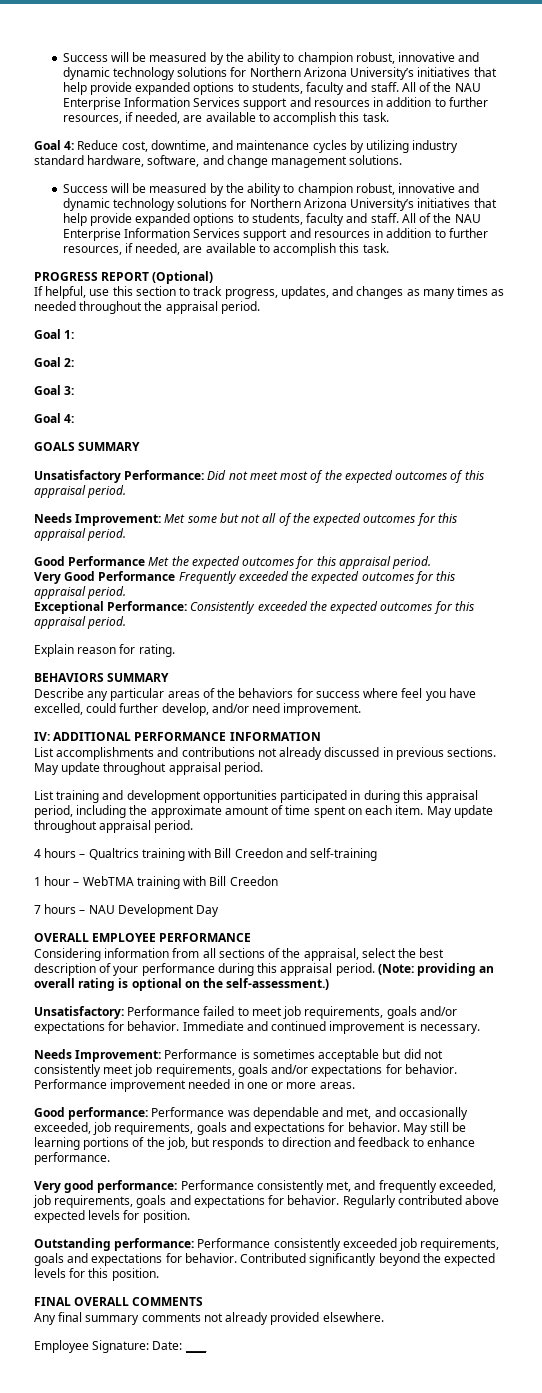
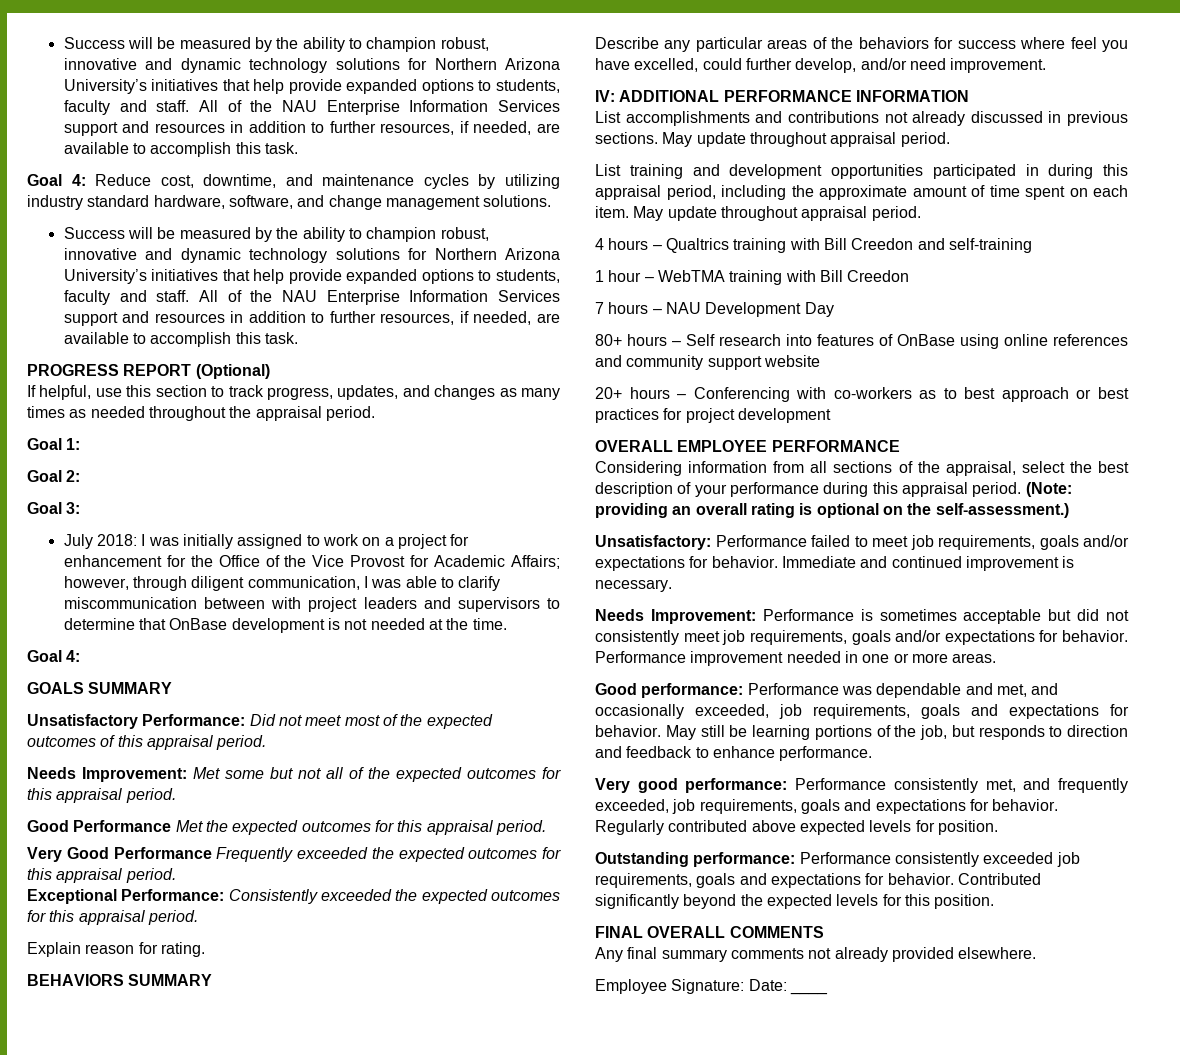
+ July 2018: I was initially assigned to work on a project for enhancement for the Office of the Vice Provost for Academic Affairs; however, through diligent communication, I was able to clarify miscommunication between with project leaders and supervisors to determine that OnBase development is not needed at the time.
+ 80+ hours – Self research into features of OnBase using online references and community support website
+ 20+ hours – Conferencing with co-workers as to best approach or best practices for project development

